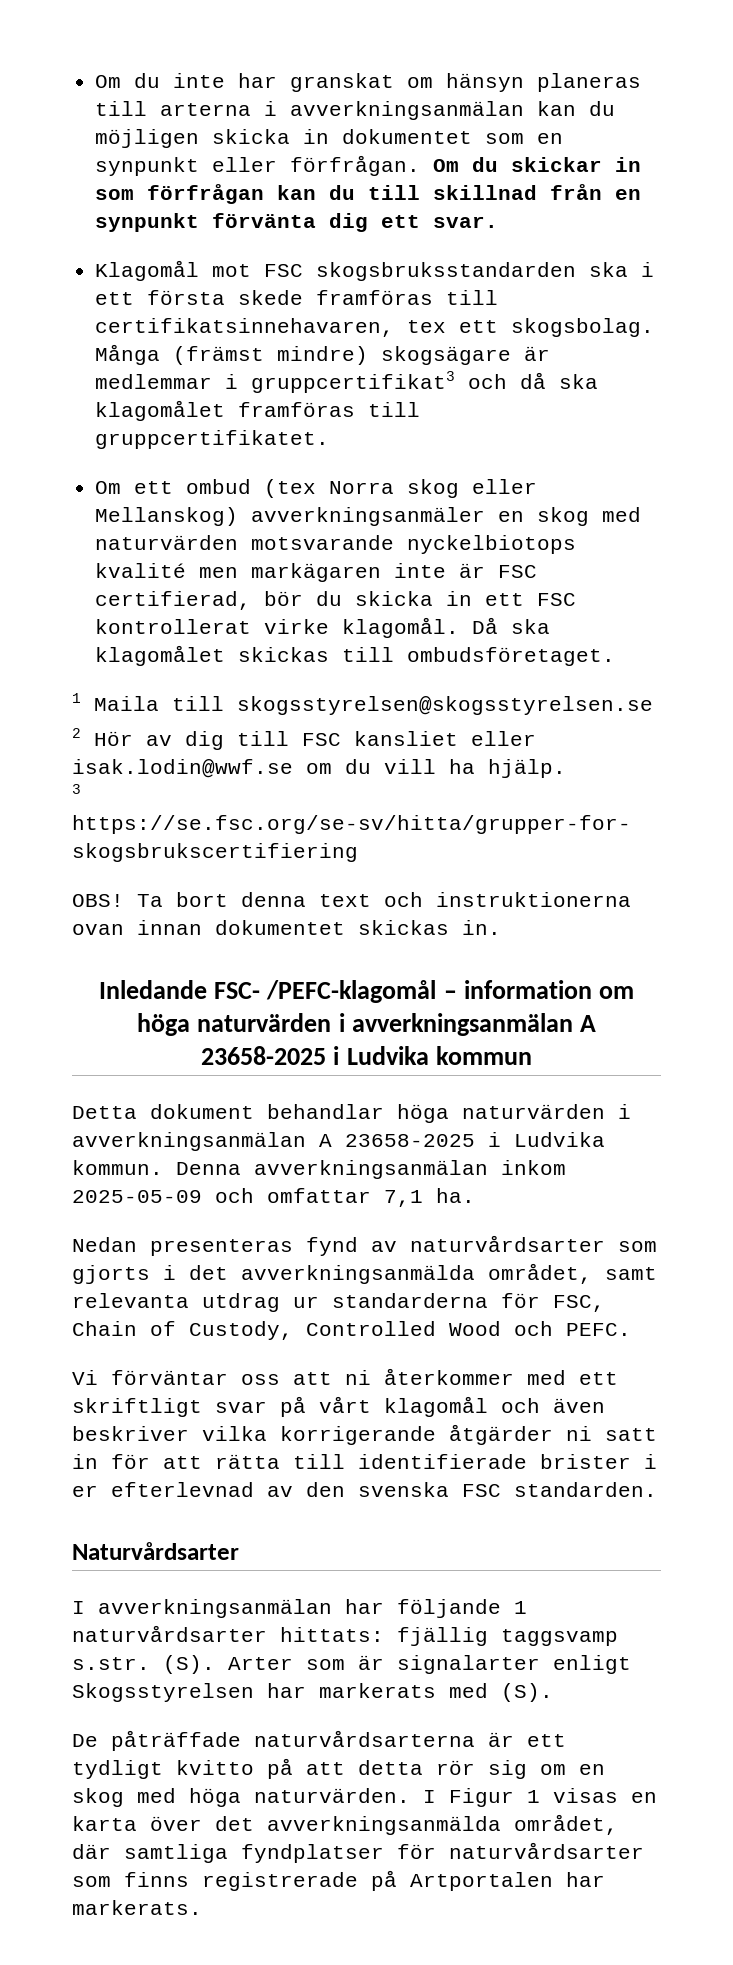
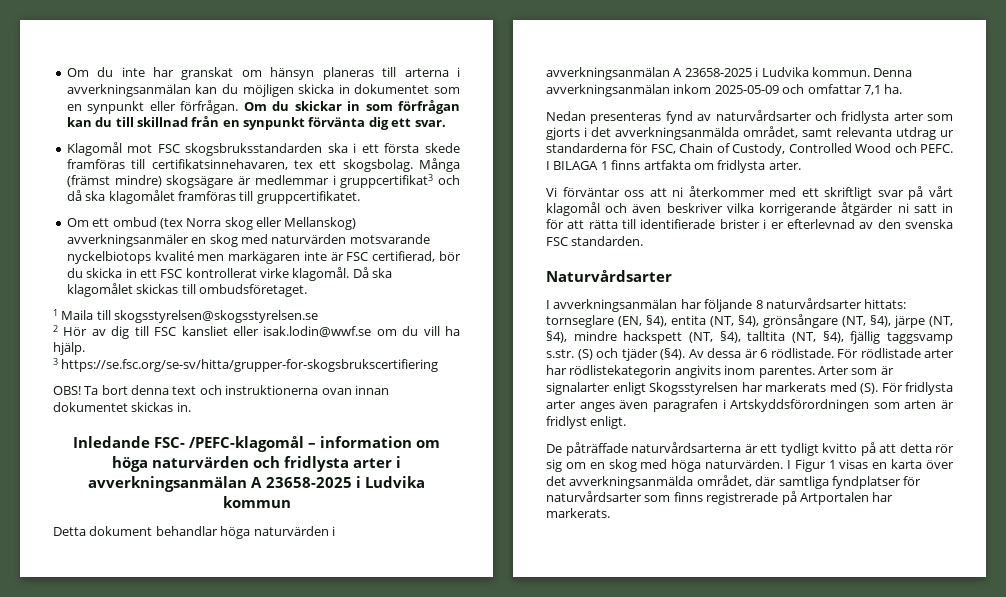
- Inledande FSC- /PEFC-klagomål – information om höga naturvärden i avverkningsanmälan A 23658-2025 i Ludvika kommun
+ Inledande FSC- /PEFC-klagomål – information om höga naturvärden och fridlysta arter i avverkningsanmälan A 23658-2025 i Ludvika kommun
- Nedan presenteras fynd av naturvårdsarter som gjorts i det avverkningsanmälda området, samt relevanta utdrag ur standarderna för FSC, Chain of Custody, Controlled Wood och PEFC.
+ Nedan presenteras fynd av naturvårdsarter och fridlysta arter som gjorts i det avverkningsanmälda området, samt relevanta utdrag ur standarderna för FSC, Chain of Custody, Controlled Wood och PEFC. I BILAGA 1 finns artfakta om fridlysta arter.
- I avverkningsanmälan har följande 1 naturvårdsarter hittats: fjällig taggsvamp s.str. (S). Arter som är signalarter enligt Skogsstyrelsen har markerats med (S).
+ I avverkningsanmälan har följande 8 naturvårdsarter hittats: tornseglare (EN, §4), entita (NT, §4), grönsångare (NT, §4), järpe (NT, §4), mindre hackspett (NT, §4), talltita (NT, §4), fjällig taggsvamp s.str. (S) och tjäder (§4). Av dessa är 6 rödlistade. För rödlistade arter har rödlistekategorin angivits inom parentes. Arter som är signalarter enligt Skogsstyrelsen har markerats med (S). För fridlysta arter anges även paragrafen i Artskyddsförordningen som arten är fridlyst enligt.

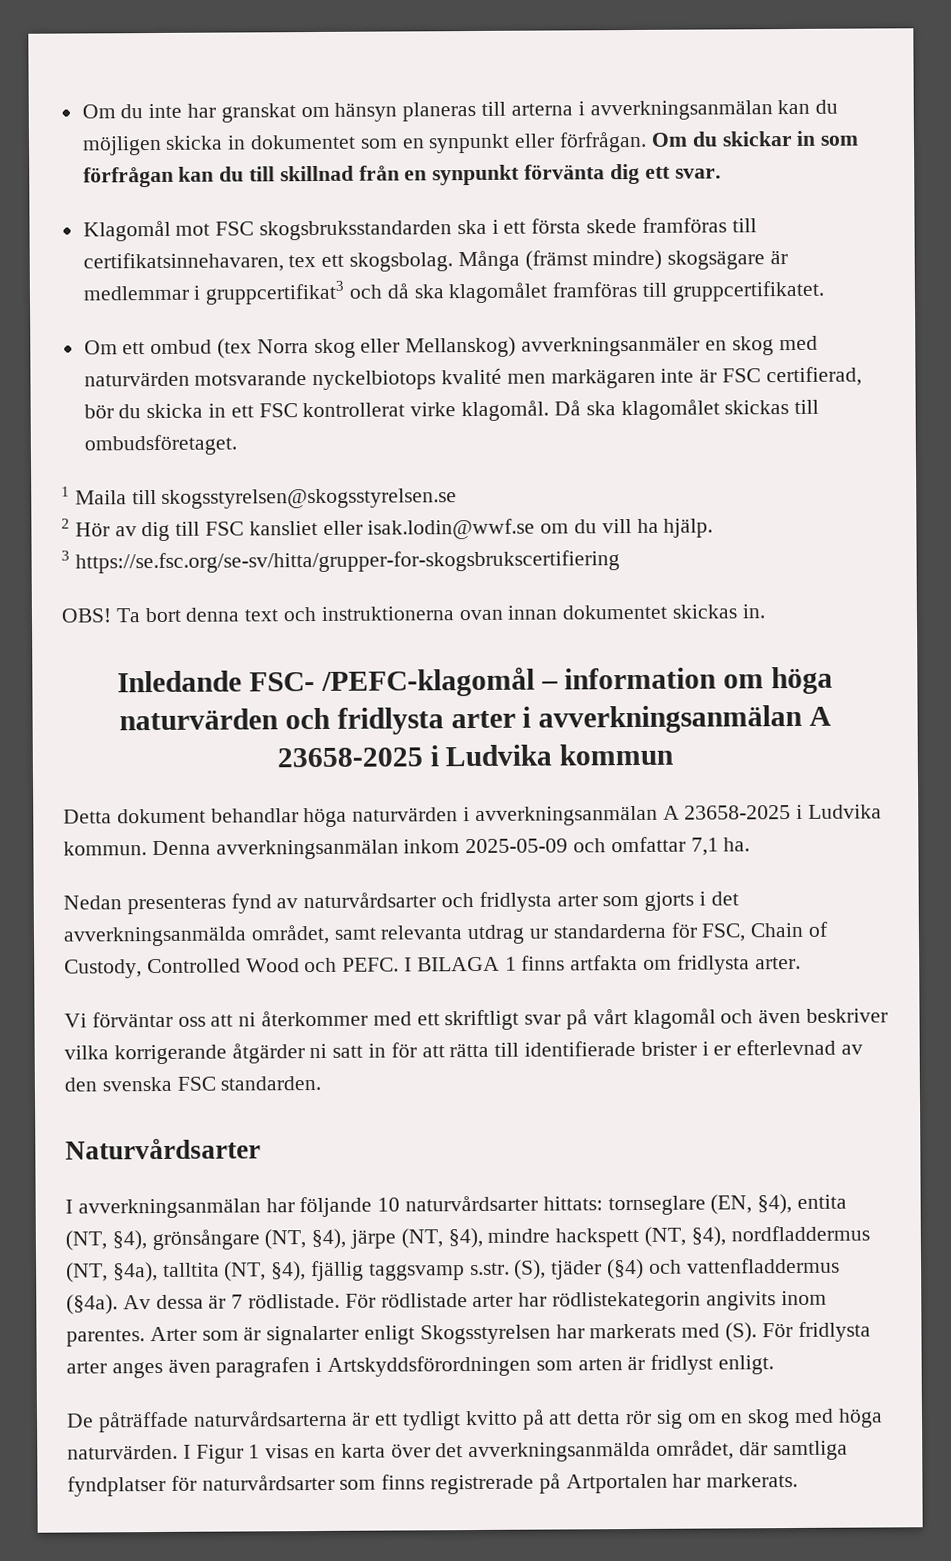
- I avverkningsanmälan har följande 8 naturvårdsarter hittats: tornseglare (EN, §4), entita (NT, §4), grönsångare (NT, §4), järpe (NT, §4), mindre hackspett (NT, §4), talltita (NT, §4), fjällig taggsvamp s.str. (S) och tjäder (§4).
+ I avverkningsanmälan har följande 10 naturvårdsarter hittats: tornseglare (EN, §4), entita (NT, §4), grönsångare (NT, §4), järpe (NT, §4), mindre hackspett (NT, §4), nordfladdermus (NT, §4a), talltita (NT, §4), fjällig taggsvamp s.str. (S), tjäder (§4) och vattenfladdermus (§4a).
- Av dessa är 6 rödlistade.
+ Av dessa är 7 rödlistade.

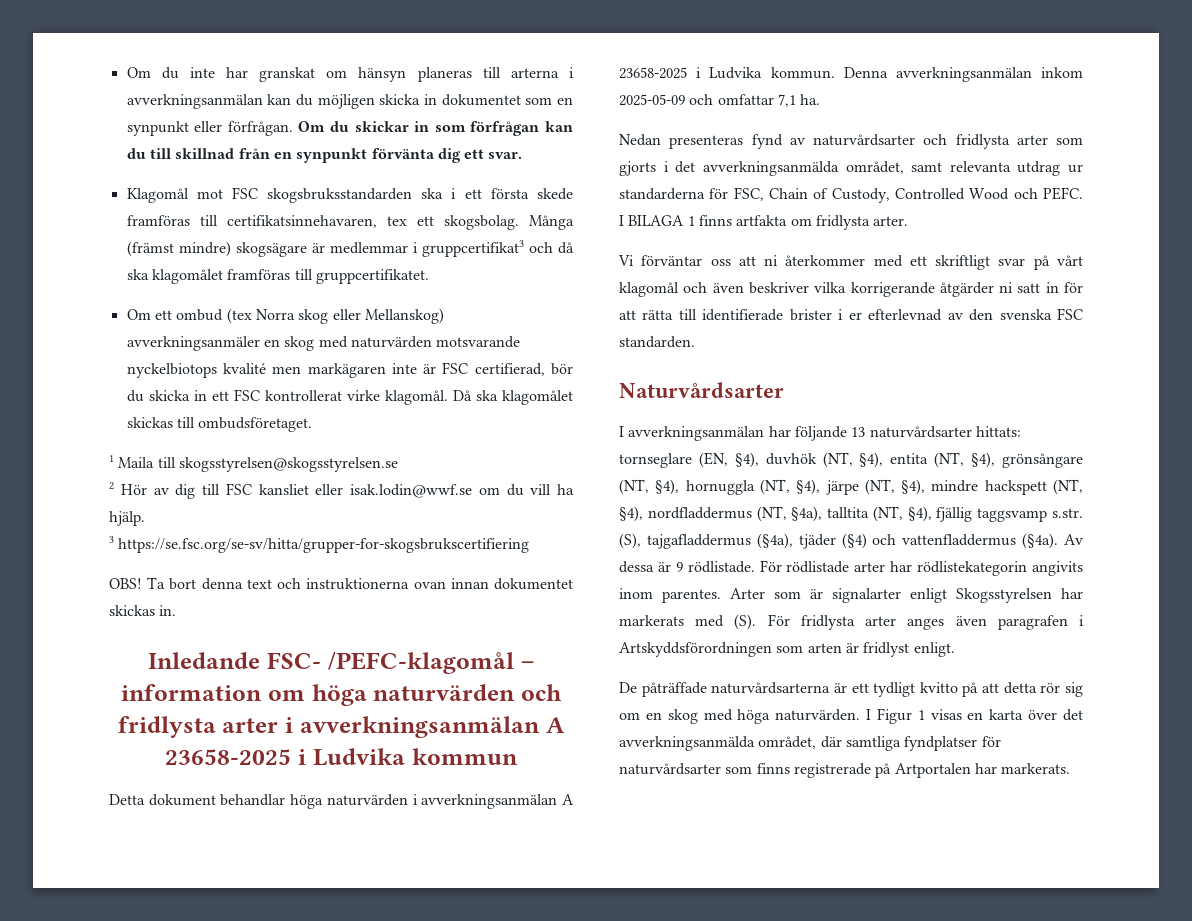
- I avverkningsanmälan har följande 10 naturvårdsarter hittats: tornseglare (EN, §4), entita (NT, §4), grönsångare (NT, §4), järpe (NT, §4), mindre hackspett (NT, §4), nordfladdermus (NT, §4a), talltita (NT, §4), fjällig taggsvamp s.str. (S), tjäder (§4) och vattenfladdermus (§4a).
+ I avverkningsanmälan har följande 13 naturvårdsarter hittats: tornseglare (EN, §4), duvhök (NT, §4), entita (NT, §4), grönsångare (NT, §4), hornuggla (NT, §4), järpe (NT, §4), mindre hackspett (NT, §4), nordfladdermus (NT, §4a), talltita (NT, §4), fjällig taggsvamp s.str. (S), tajgafladdermus (§4a), tjäder (§4) och vattenfladdermus (§4a).
- Av dessa är 7 rödlistade.
+ Av dessa är 9 rödlistade.

